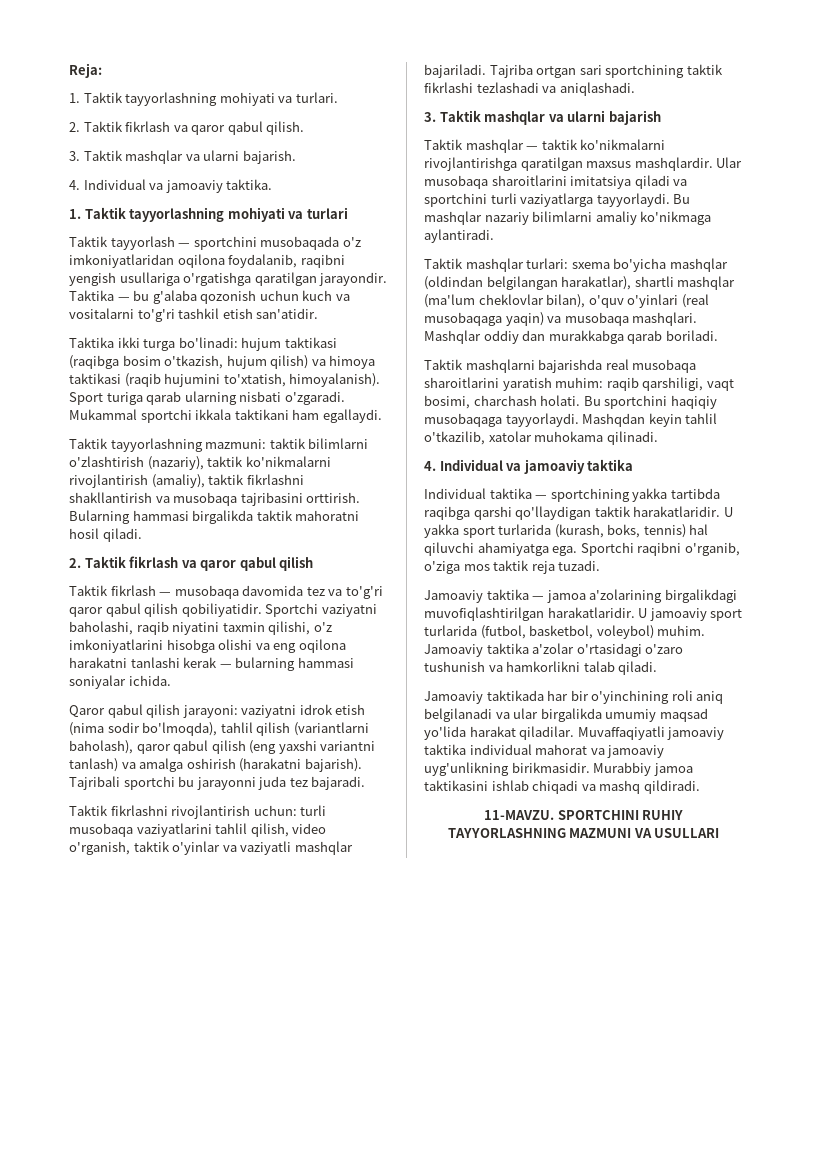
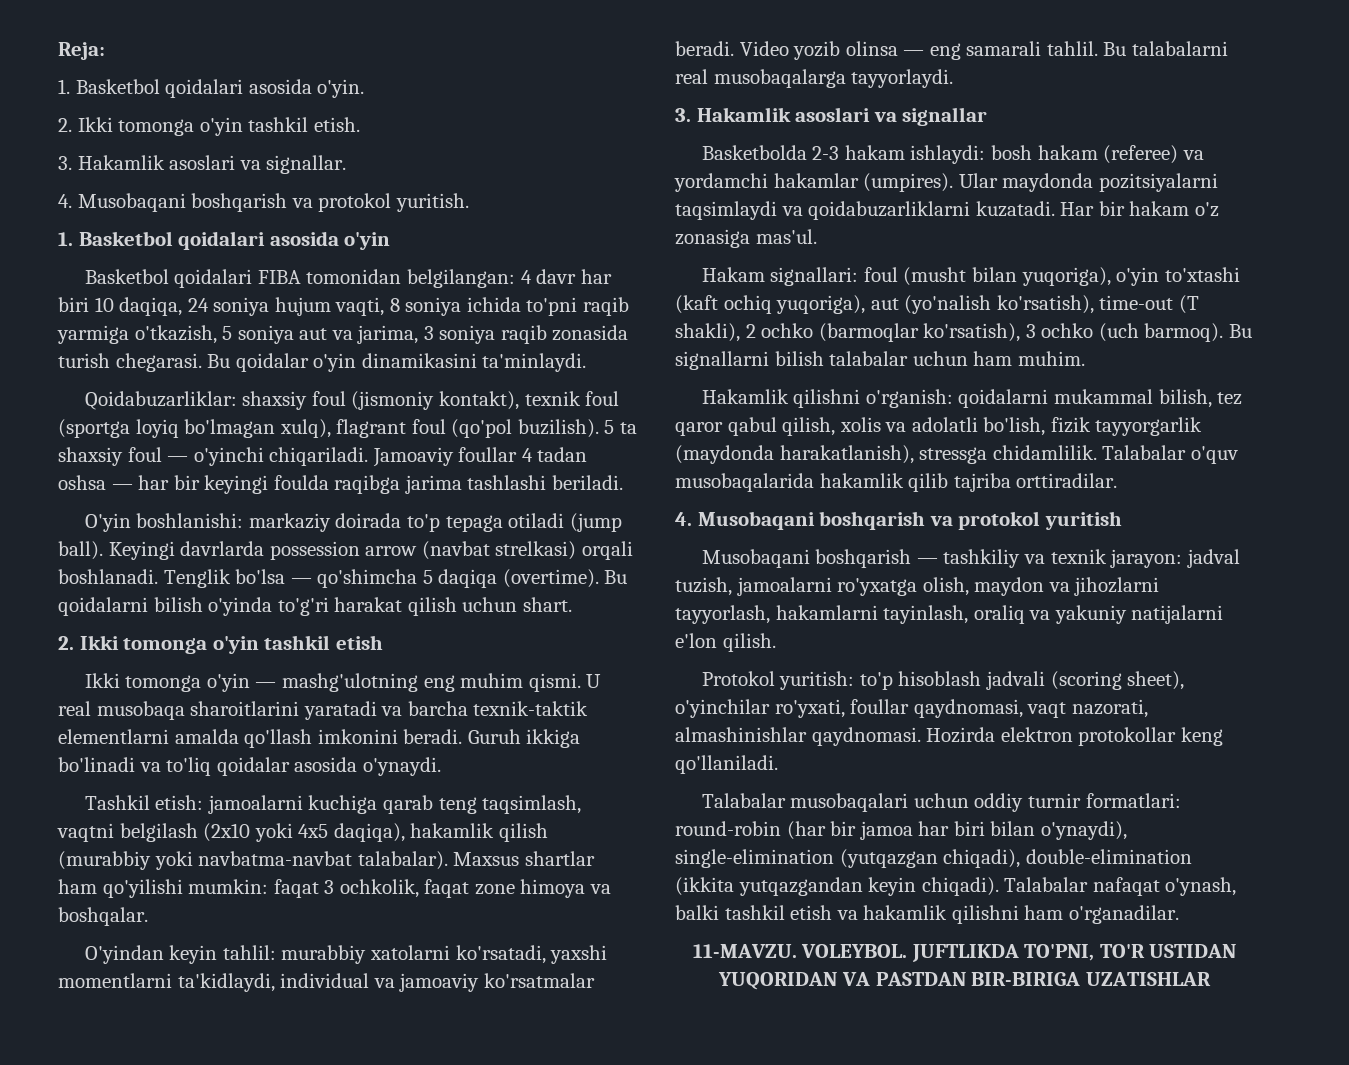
- 1. Taktik tayyorlashning mohiyati va turlari.
- 2. Taktik fikrlash va qaror qabul qilish.
- 3. Taktik mashqlar va ularni bajarish.
- 4. Individual va jamoaviy taktika.
- 1. Taktik tayyorlashning mohiyati va turlari
- Taktik tayyorlash — sportchini musobaqada o'z imkoniyatlaridan oqilona foydalanib, raqibni yengish usullariga o'rgatishga qaratilgan jarayondir. Taktika — bu g'alaba qozonish uchun kuch va vositalarni to'g'ri tashkil etish san'atidir.
- Taktika ikki turga bo'linadi: hujum taktikasi (raqibga bosim o'tkazish, hujum qilish) va himoya taktikasi (raqib hujumini to'xtatish, himoyalanish). Sport turiga qarab ularning nisbati o'zgaradi. Mukammal sportchi ikkala taktikani ham egallaydi.
- Taktik tayyorlashning mazmuni: taktik bilimlarni o'zlashtirish (nazariy), taktik ko'nikmalarni rivojlantirish (amaliy), taktik fikrlashni shakllantirish va musobaqa tajribasini orttirish. Bularning hammasi birgalikda taktik mahoratni hosil qiladi.
- 2. Taktik fikrlash va qaror qabul qilish
- Taktik fikrlash — musobaqa davomida tez va to'g'ri qaror qabul qilish qobiliyatidir. Sportchi vaziyatni baholashi, raqib niyatini taxmin qilishi, o'z imkoniyatlarini hisobga olishi va eng oqilona harakatni tanlashi kerak — bularning hammasi soniyalar ichida.
- Qaror qabul qilish jarayoni: vaziyatni idrok etish (nima sodir bo'lmoqda), tahlil qilish (variantlarni baholash), qaror qabul qilish (eng yaxshi variantni tanlash) va amalga oshirish (harakatni bajarish). Tajribali sportchi bu jarayonni juda tez bajaradi.
- Taktik fikrlashni rivojlantirish uchun: turli musobaqa vaziyatlarini tahlil qilish, video o'rganish, taktik o'yinlar va vaziyatli mashqlar bajariladi. Tajriba ortgan sari sportchining taktik fikrlashi tezlashadi va aniqlashadi.
- 3. Taktik mashqlar va ularni bajarish
- Taktik mashqlar — taktik ko'nikmalarni rivojlantirishga qaratilgan maxsus mashqlardir. Ular musobaqa sharoitlarini imitatsiya qiladi va sportchini turli vaziyatlarga tayyorlaydi. Bu mashqlar nazariy bilimlarni amaliy ko'nikmaga aylantiradi.
- Taktik mashqlar turlari: sxema bo'yicha mashqlar (oldindan belgilangan harakatlar), shartli mashqlar (ma'lum cheklovlar bilan), o'quv o'yinlari (real musobaqaga yaqin) va musobaqa mashqlari. Mashqlar oddiy dan murakkabga qarab boriladi.
- Taktik mashqlarni bajarishda real musobaqa sharoitlarini yaratish muhim: raqib qarshiligi, vaqt bosimi, charchash holati. Bu sportchini haqiqiy musobaqaga tayyorlaydi. Mashqdan keyin tahlil o'tkazilib, xatolar muhokama qilinadi.
- 4. Individual va jamoaviy taktika
- Individual taktika — sportchining yakka tartibda raqibga qarshi qo'llaydigan taktik harakatlaridir. U yakka sport turlarida (kurash, boks, tennis) hal qiluvchi ahamiyatga ega. Sportchi raqibni o'rganib, o'ziga mos taktik reja tuzadi.
- Jamoaviy taktika — jamoa a'zolarining birgalikdagi muvofiqlashtirilgan harakatlaridir. U jamoaviy sport turlarida (futbol, basketbol, voleybol) muhim. Jamoaviy taktika a'zolar o'rtasidagi o'zaro tushunish va hamkorlikni talab qiladi.
- Jamoaviy taktikada har bir o'yinchining roli aniq belgilanadi va ular birgalikda umumiy maqsad yo'lida harakat qiladilar. Muvaffaqiyatli jamoaviy taktika individual mahorat va jamoaviy uyg'unlikning birikmasidir. Murabbiy jamoa taktikasini ishlab chiqadi va mashq qildiradi.
- 11-MAVZU. SPORTCHINI RUHIY TAYYORLASHNING MAZMUNI VA USULLARI
+ 1. Basketbol qoidalari asosida o'yin.
+ 2. Ikki tomonga o'yin tashkil etish.
+ 3. Hakamlik asoslari va signallar.
+ 4. Musobaqani boshqarish va protokol yuritish.
+ 1. Basketbol qoidalari asosida o'yin
+ Basketbol qoidalari FIBA tomonidan belgilangan: 4 davr har biri 10 daqiqa, 24 soniya hujum vaqti, 8 soniya ichida to'pni raqib yarmiga o'tkazish, 5 soniya aut va jarima, 3 soniya raqib zonasida turish chegarasi. Bu qoidalar o'yin dinamikasini ta'minlaydi.
+ Qoidabuzarliklar: shaxsiy foul (jismoniy kontakt), texnik foul (sportga loyiq bo'lmagan xulq), flagrant foul (qo'pol buzilish). 5 ta shaxsiy foul — o'yinchi chiqariladi. Jamoaviy foullar 4 tadan oshsa — har bir keyingi foulda raqibga jarima tashlashi beriladi.
+ O'yin boshlanishi: markaziy doirada to'p tepaga otiladi (jump ball). Keyingi davrlarda possession arrow (navbat strelkasi) orqali boshlanadi. Tenglik bo'lsa — qo'shimcha 5 daqiqa (overtime). Bu qoidalarni bilish o'yinda to'g'ri harakat qilish uchun shart.
+ 2. Ikki tomonga o'yin tashkil etish
+ Ikki tomonga o'yin — mashg'ulotning eng muhim qismi. U real musobaqa sharoitlarini yaratadi va barcha texnik-taktik elementlarni amalda qo'llash imkonini beradi. Guruh ikkiga bo'linadi va to'liq qoidalar asosida o'ynaydi.
+ Tashkil etish: jamoalarni kuchiga qarab teng taqsimlash, vaqtni belgilash (2x10 yoki 4x5 daqiqa), hakamlik qilish (murabbiy yoki navbatma-navbat talabalar). Maxsus shartlar ham qo'yilishi mumkin: faqat 3 ochkolik, faqat zone himoya va boshqalar.
+ O'yindan keyin tahlil: murabbiy xatolarni ko'rsatadi, yaxshi momentlarni ta'kidlaydi, individual va jamoaviy ko'rsatmalar beradi. Video yozib olinsa — eng samarali tahlil. Bu talabalarni real musobaqalarga tayyorlaydi.
+ 3. Hakamlik asoslari va signallar
+ Basketbolda 2-3 hakam ishlaydi: bosh hakam (referee) va yordamchi hakamlar (umpires). Ular maydonda pozitsiyalarni taqsimlaydi va qoidabuzarliklarni kuzatadi. Har bir hakam o'z zonasiga mas'ul.
+ Hakam signallari: foul (musht bilan yuqoriga), o'yin to'xtashi (kaft ochiq yuqoriga), aut (yo'nalish ko'rsatish), time-out (T shakli), 2 ochko (barmoqlar ko'rsatish), 3 ochko (uch barmoq). Bu signallarni bilish talabalar uchun ham muhim.
+ Hakamlik qilishni o'rganish: qoidalarni mukammal bilish, tez qaror qabul qilish, xolis va adolatli bo'lish, fizik tayyorgarlik (maydonda harakatlanish), stressga chidamlilik. Talabalar o'quv musobaqalarida hakamlik qilib tajriba orttiradilar.
+ 4. Musobaqani boshqarish va protokol yuritish
+ Musobaqani boshqarish — tashkiliy va texnik jarayon: jadval tuzish, jamoalarni ro'yxatga olish, maydon va jihozlarni tayyorlash, hakamlarni tayinlash, oraliq va yakuniy natijalarni e'lon qilish.
+ Protokol yuritish: to'p hisoblash jadvali (scoring sheet), o'yinchilar ro'yxati, foullar qaydnomasi, vaqt nazorati, almashinishlar qaydnomasi. Hozirda elektron protokollar keng qo'llaniladi.
+ Talabalar musobaqalari uchun oddiy turnir formatlari: round-robin (har bir jamoa har biri bilan o'ynaydi), single-elimination (yutqazgan chiqadi), double-elimination (ikkita yutqazgandan keyin chiqadi). Talabalar nafaqat o'ynash, balki tashkil etish va hakamlik qilishni ham o'rganadilar.
+ 11-MAVZU. VOLEYBOL. JUFTLIKDA TO'PNI, TO'R USTIDAN YUQORIDAN VA PASTDAN BIR-BIRIGA UZATISHLAR

